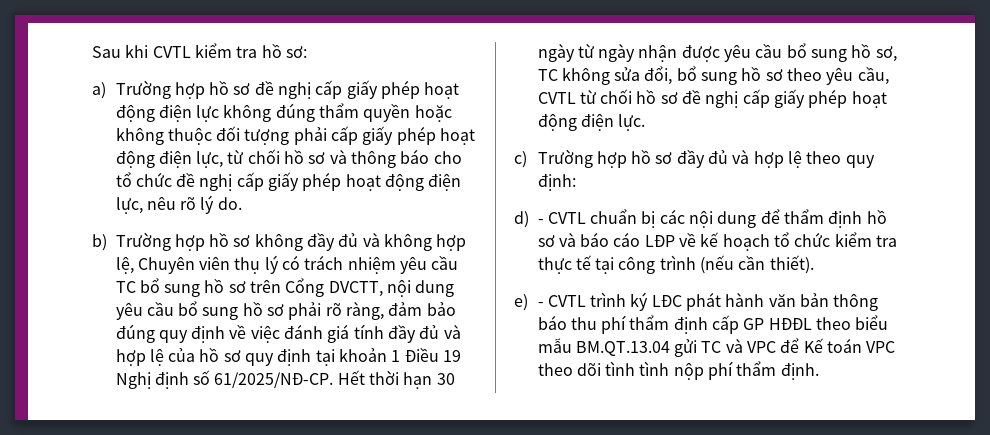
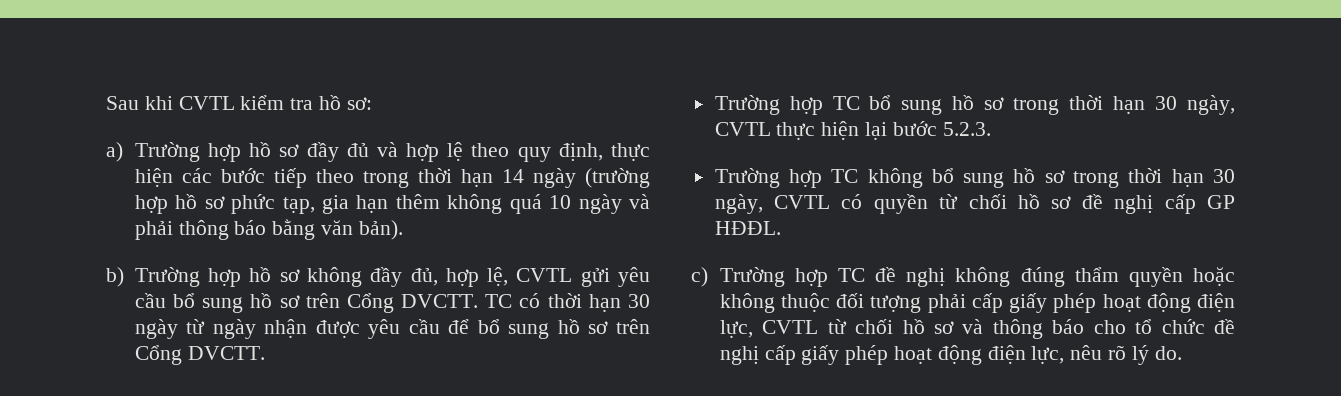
- a) Trường hợp hồ sơ đề nghị cấp giấy phép hoạt động điện lực không đúng thẩm quyền hoặc không thuộc đối tượng phải cấp giấy phép hoạt động điện lực, từ chối hồ sơ và thông báo cho tổ chức đề nghị cấp giấy phép hoạt động điện lực, nêu rõ lý do.
+ a) Trường hợp hồ sơ đầy đủ và hợp lệ theo quy định, thực hiện các bước tiếp theo trong thời hạn 14 ngày (trường hợp hồ sơ phức tạp, gia hạn thêm không quá 10 ngày và phải thông báo bằng văn bản).
+ b) Trường hợp hồ sơ không đầy đủ, hợp lệ, CVTL gửi yêu cầu bổ sung hồ sơ trên Cổng DVCTT. TC có thời hạn 30 ngày từ ngày nhận được yêu cầu để bổ sung hồ sơ trên Cổng DVCTT.
+ Trường hợp TC bổ sung hồ sơ trong thời hạn 30 ngày, CVTL thực hiện lại bước 5.2.3.
+ Trường hợp TC không bổ sung hồ sơ trong thời hạn 30 ngày, CVTL có quyền từ chối hồ sơ đề nghị cấp GP HĐĐL.
+ c) Trường hợp TC đề nghị không đúng thẩm quyền hoặc không thuộc đối tượng phải cấp giấy phép hoạt động điện lực, CVTL từ chối hồ sơ và thông báo cho tổ chức đề nghị cấp giấy phép hoạt động điện lực, nêu rõ lý do.
- b) Trường hợp hồ sơ không đầy đủ và không hợp lệ, Chuyên viên thụ lý có trách nhiệm yêu cầu TC bổ sung hồ sơ trên Cổng DVCTT, nội dung yêu cầu bổ sung hồ sơ phải rõ ràng, đảm bảo đúng quy định về việc đánh giá tính đầy đủ và hợp lệ của hồ sơ quy định tại khoản 1 Điều 19 Nghị định số 61/2025/NĐ-CP. Hết thời hạn 30 ngày từ ngày nhận được yêu cầu bổ sung hồ sơ, TC không sửa đổi, bổ sung hồ sơ theo yêu cầu, CVTL từ chối hồ sơ đề nghị cấp giấy phép hoạt động điện lực.
- c) Trường hợp hồ sơ đầy đủ và hợp lệ theo quy định:
- d) - CVTL chuẩn bị các nội dung để thẩm định hồ sơ và báo cáo LĐP về kế hoạch tổ chức kiểm tra thực tế tại công trình (nếu cần thiết).
- e) - CVTL trình ký LĐC phát hành văn bản thông báo thu phí thẩm định cấp GP HĐĐL theo biểu mẫu BM.QT.13.04 gửi TC và VPC để Kế toán VPC theo dõi tình tình nộp phí thẩm định.

